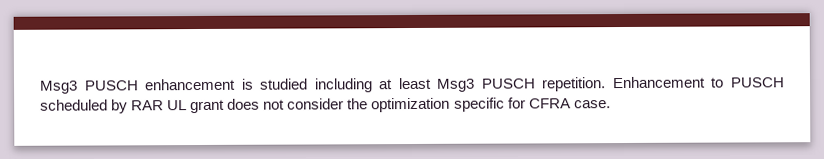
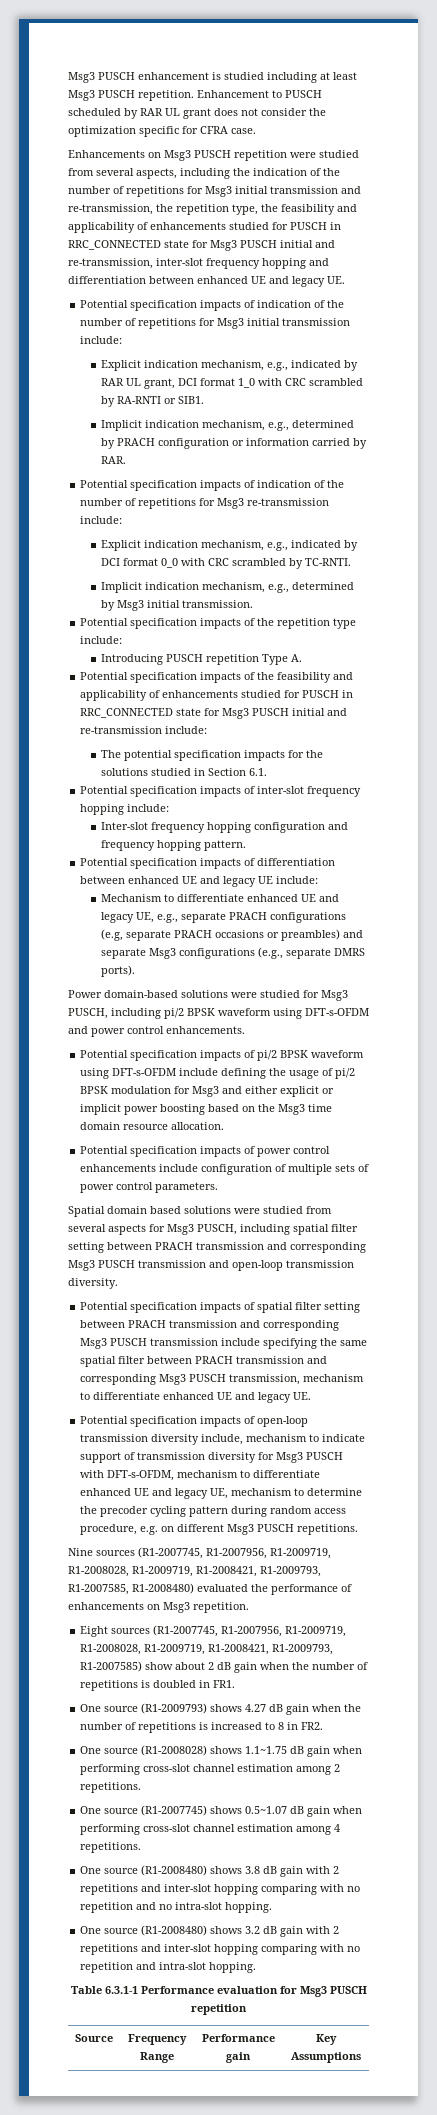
+ Enhancements on Msg3 PUSCH repetition were studied from several aspects, including the indication of the number of repetitions for Msg3 initial transmission and re-transmission, the repetition type, the feasibility and applicability of enhancements studied for PUSCH in RRC_CONNECTED state for Msg3 PUSCH initial and re-transmission, inter-slot frequency hopping and differentiation between enhanced UE and legacy UE.
+ Potential specification impacts of indication of the number of repetitions for Msg3 initial transmission include:
+ Explicit indication mechanism, e.g., indicated by RAR UL grant, DCI format 1_0 with CRC scrambled by RA-RNTI or SIB1.
+ Implicit indication mechanism, e.g., determined by PRACH configuration or information carried by RAR.
+ Potential specification impacts of indication of the number of repetitions for Msg3 re-transmission include:
+ Explicit indication mechanism, e.g., indicated by DCI format 0_0 with CRC scrambled by TC-RNTI.
+ Implicit indication mechanism, e.g., determined by Msg3 initial transmission.
+ Potential specification impacts of the repetition type include:
+ Introducing PUSCH repetition Type A.
+ Potential specification impacts of the feasibility and applicability of enhancements studied for PUSCH in RRC_CONNECTED state for Msg3 PUSCH initial and re-transmission include:
+ The potential specification impacts for the solutions studied in Section 6.1.
+ Potential specification impacts of inter-slot frequency hopping include:
+ Inter-slot frequency hopping configuration and frequency hopping pattern.
+ Potential specification impacts of differentiation between enhanced UE and legacy UE include:
+ Mechanism to differentiate enhanced UE and legacy UE, e.g., separate PRACH configurations (e.g, separate PRACH occasions or preambles) and separate Msg3 configurations (e.g., separate DMRS ports).
+ Power domain-based solutions were studied for Msg3 PUSCH, including pi/2 BPSK waveform using DFT-s-OFDM and power control enhancements.
+ Potential specification impacts of pi/2 BPSK waveform using DFT-s-OFDM include defining the usage of pi/2 BPSK modulation for Msg3 and either explicit or implicit power boosting based on the Msg3 time domain resource allocation.
+ Potential specification impacts of power control enhancements include configuration of multiple sets of power control parameters.
+ Spatial domain based solutions were studied from several aspects for Msg3 PUSCH, including spatial filter setting between PRACH transmission and corresponding Msg3 PUSCH transmission and open-loop transmission diversity.
+ Potential specification impacts of spatial filter setting between PRACH transmission and corresponding Msg3 PUSCH transmission include specifying the same spatial filter between PRACH transmission and corresponding Msg3 PUSCH transmission, mechanism to differentiate enhanced UE and legacy UE.
+ Potential specification impacts of open-loop transmission diversity include, mechanism to indicate support of transmission diversity for Msg3 PUSCH with DFT-s-OFDM, mechanism to differentiate enhanced UE and legacy UE, mechanism to determine the precoder cycling pattern during random access procedure, e.g. on different Msg3 PUSCH repetitions.
+ Nine sources (R1-2007745, R1-2007956, R1-2009719, R1-2008028, R1-2009719, R1-2008421, R1-2009793, R1-2007585, R1-2008480) evaluated the performance of enhancements on Msg3 repetition.
+ Eight sources (R1-2007745, R1-2007956, R1-2009719, R1-2008028, R1-2009719, R1-2008421, R1-2009793, R1-2007585) show about 2 dB gain when the number of repetitions is doubled in FR1.
+ One source (R1-2009793) shows 4.27 dB gain when the number of repetitions is increased to 8 in FR2.
+ One source (R1-2008028) shows 1.1~1.75 dB gain when performing cross-slot channel estimation among 2 repetitions.
+ One source (R1-2007745) shows 0.5~1.07 dB gain when performing cross-slot channel estimation among 4 repetitions.
+ One source (R1-2008480) shows 3.8 dB gain with 2 repetitions and inter-slot hopping comparing with no repetition and no intra-slot hopping.
+ One source (R1-2008480) shows 3.2 dB gain with 2 repetitions and inter-slot hopping comparing with no repetition and intra-slot hopping.
+ Table 6.3.1-1 Performance evaluation for Msg3 PUSCH repetition
+ Source | Frequency Range | Performance gain | Key Assumptions

